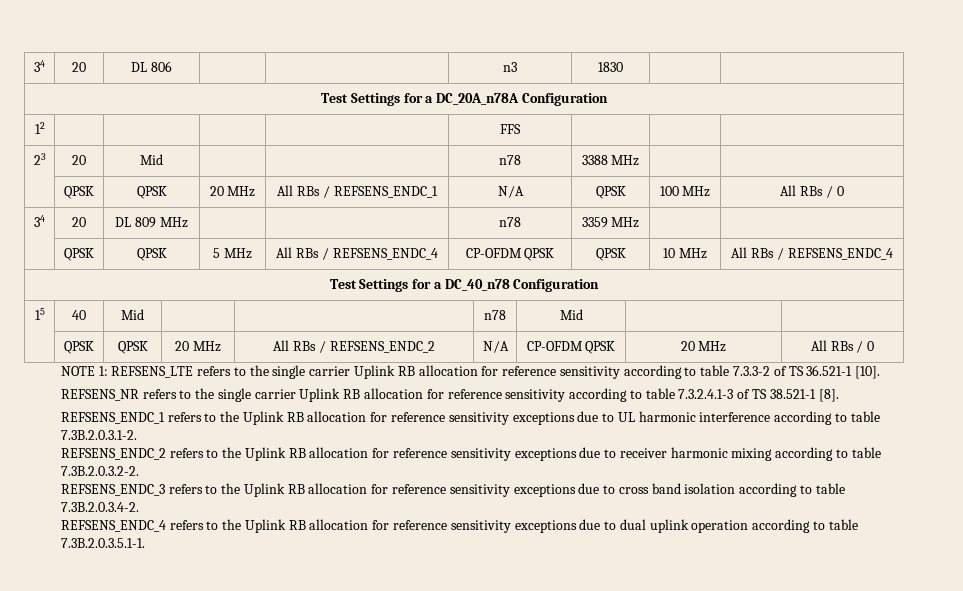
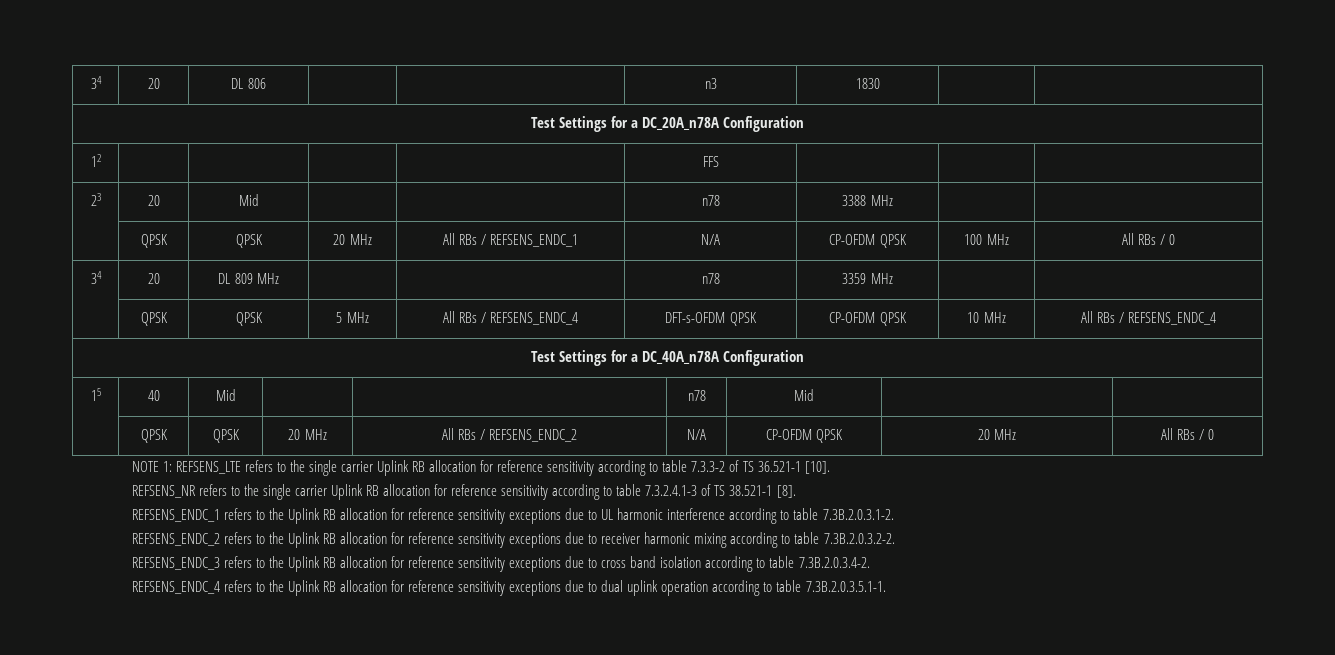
- | QPSK | QPSK | 20 MHz | All RBs / REFSENS_ENDC_1 | N/A | QPSK | 100 MHz | All RBs / 0
+ | QPSK | QPSK | 20 MHz | All RBs / REFSENS_ENDC_1 | N/A | CP-OFDM QPSK | 100 MHz | All RBs / 0
- | QPSK | QPSK | 5 MHz | All RBs / REFSENS_ENDC_4 | CP-OFDM QPSK | QPSK | 10 MHz | All RBs / REFSENS_ENDC_4
+ | QPSK | QPSK | 5 MHz | All RBs / REFSENS_ENDC_4 | DFT-s-OFDM QPSK | CP-OFDM QPSK | 10 MHz | All RBs / REFSENS_ENDC_4
- Test Settings for a DC_40_n78 Configuration
+ Test Settings for a DC_40A_n78A Configuration

